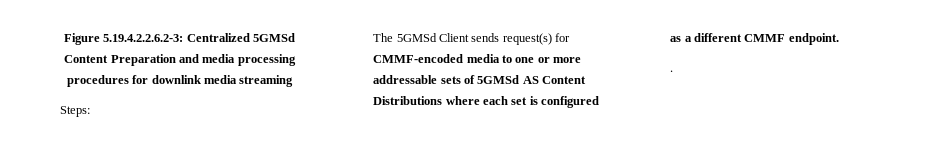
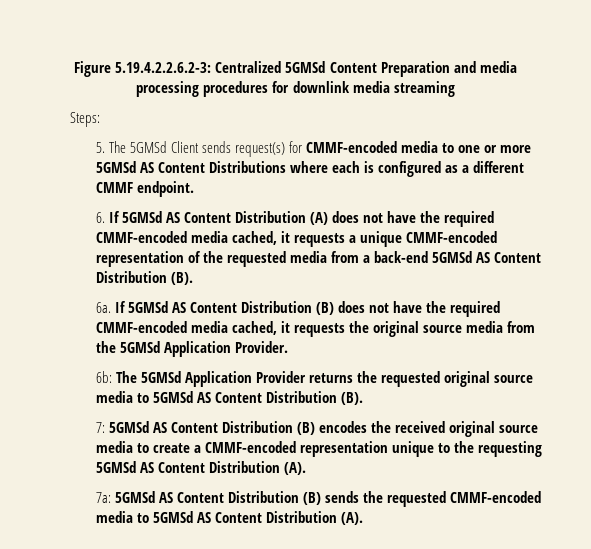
- The 5GMSd Client sends request(s) for CMMF-encoded media to one or more addressable sets of 5GMSd AS Content Distributions where each set is configured as a different CMMF endpoint.
+ 5. The 5GMSd Client sends request(s) for CMMF-encoded media to one or more 5GMSd AS Content Distributions where each is configured as a different CMMF endpoint.
- .
+ 6. If 5GMSd AS Content Distribution (A) does not have the required CMMF-encoded media cached, it requests a unique CMMF-encoded representation of the requested media from a back-end 5GMSd AS Content Distribution (B).
+ 6a. If 5GMSd AS Content Distribution (B) does not have the required CMMF-encoded media cached, it requests the original source media from the 5GMSd Application Provider.
+ 6b: The 5GMSd Application Provider returns the requested original source media to 5GMSd AS Content Distribution (B).
+ 7: 5GMSd AS Content Distribution (B) encodes the received original source media to create a CMMF-encoded representation unique to the requesting 5GMSd AS Content Distribution (A).
+ 7a: 5GMSd AS Content Distribution (B) sends the requested CMMF-encoded media to 5GMSd AS Content Distribution (A).

